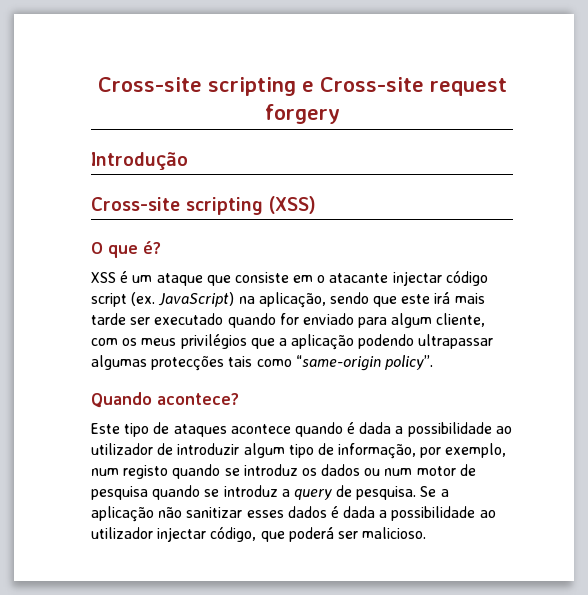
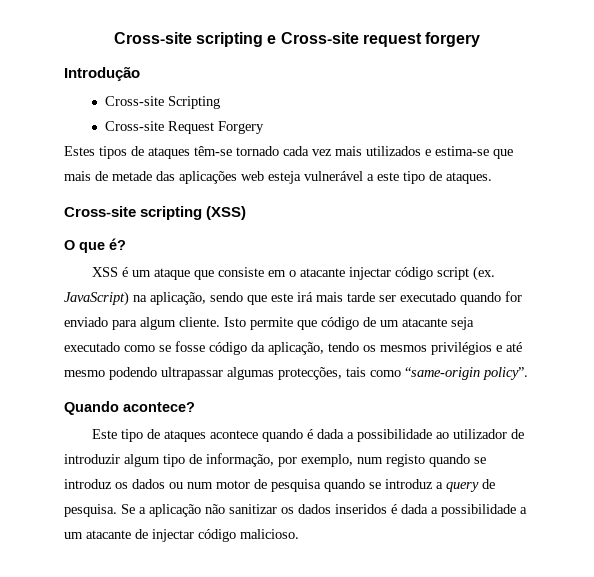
+ Cross-site Scripting
+ Cross-site Request Forgery
+ Estes tipos de ataques têm-se tornado cada vez mais utilizados e estima-se que mais de metade das aplicações web esteja vulnerável a este tipo de ataques.
- JavaScript) na aplicação, sendo que este irá mais tarde ser executado quando for enviado para algum cliente, com os meus privilégios que a aplicação podendo ultrapassar algumas protecções tais como “same-origin policy”.
+ JavaScript) na aplicação, sendo que este irá mais tarde ser executado quando for enviado para algum cliente. Isto permite que código de um atacante seja executado como se fosse código da aplicação, tendo os mesmos privilégios e até mesmo podendo ultrapassar algumas protecções, tais como “same-origin policy”.
- Se a aplicação não sanitizar esses dados é dada a possibilidade ao utilizador injectar código, que poderá ser malicioso.
+ Se a aplicação não sanitizar os dados inseridos é dada a possibilidade a um atacante de injectar código malicioso.

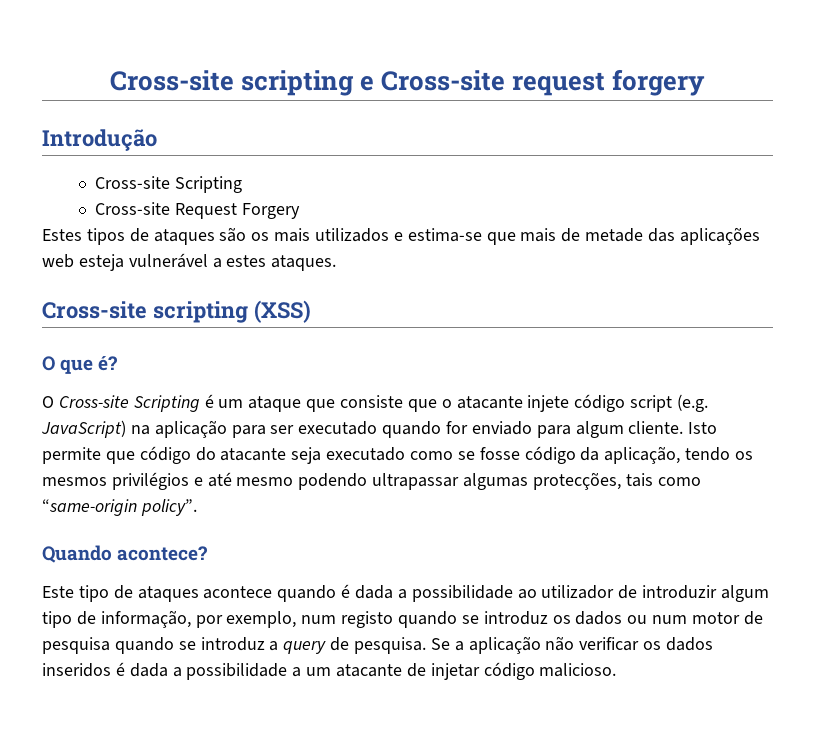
- Estes tipos de ataques têm-se tornado cada vez mais utilizados e estima-se que mais de metade das aplicações web esteja vulnerável a este tipo de ataques.
+ Estes tipos de ataques são os mais utilizados e estima-se que mais de metade das aplicações web esteja vulnerável a estes ataques.
- XSS é um ataque que consiste em o atacante injectar código script (ex. JavaScript) na aplicação, sendo que este irá mais tarde ser executado quando for enviado para algum cliente.
+ O Cross-site Scripting é um ataque que consiste que o atacante injete código script (e.g. JavaScript) na aplicação para ser executado quando for enviado para algum cliente.
- Isto permite que código de um atacante seja executado como se fosse código da aplicação, tendo os mesmos privilégios e até mesmo podendo ultrapassar algumas protecções, tais como “same-origin policy”.
+ Isto permite que código do atacante seja executado como se fosse código da aplicação, tendo os mesmos privilégios e até mesmo podendo ultrapassar algumas protecções, tais como “same-origin policy”.
- Se a aplicação não sanitizar os dados inseridos é dada a possibilidade a um atacante de injectar código malicioso.
+ Se a aplicação não verificar os dados inseridos é dada a possibilidade a um atacante de injetar código malicioso.

